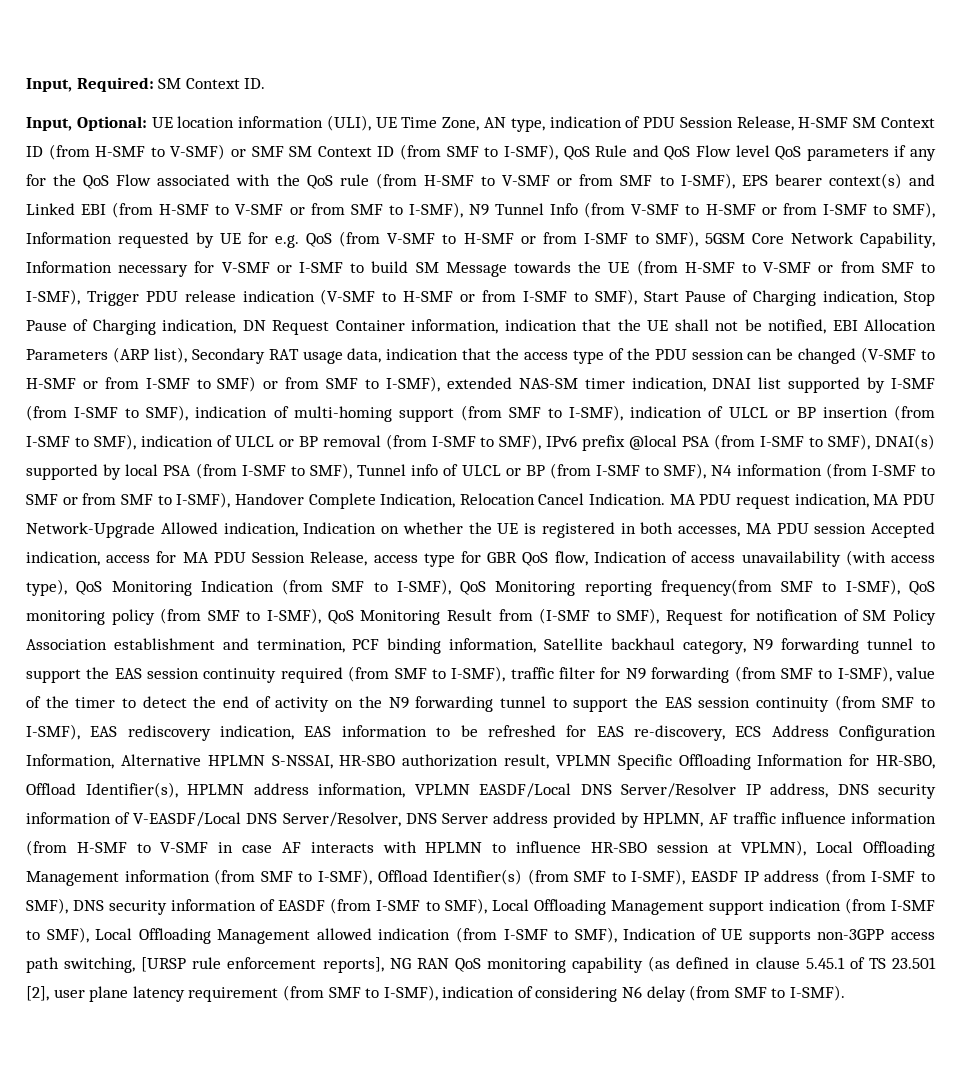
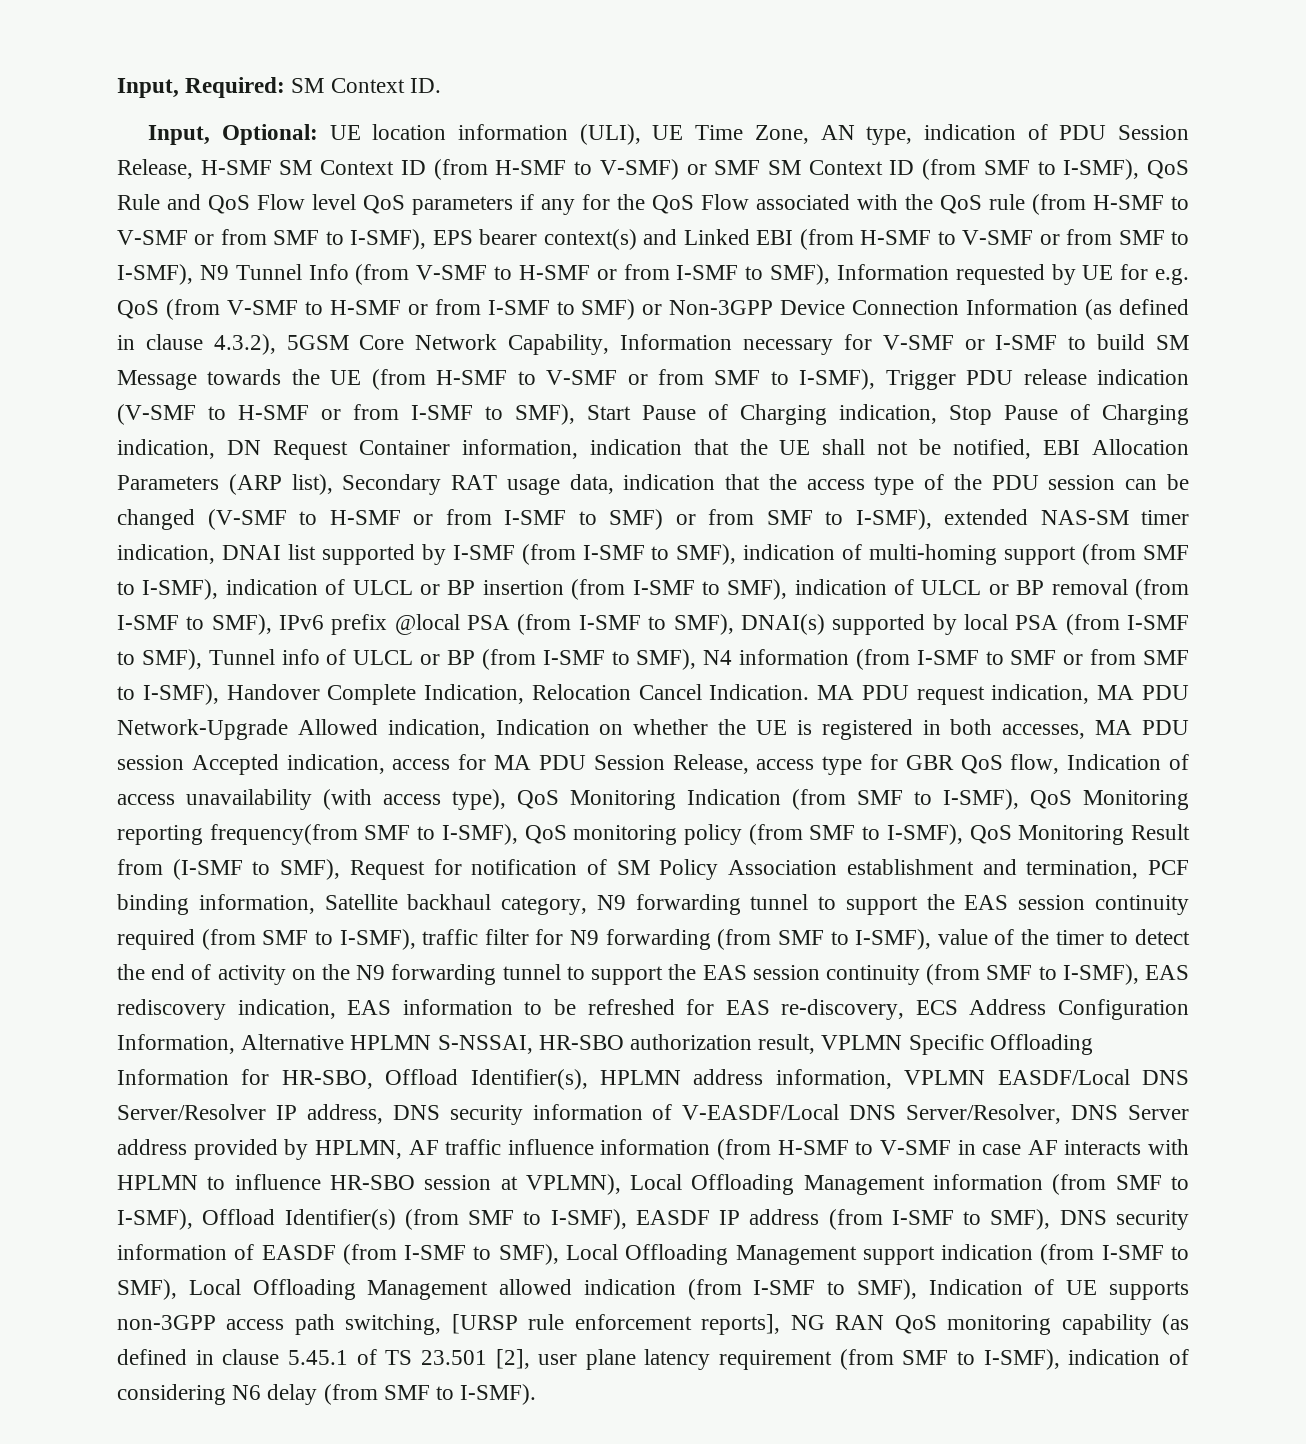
- UE location information (ULI), UE Time Zone, AN type, indication of PDU Session Release, H-SMF SM Context ID (from H-SMF to V-SMF) or SMF SM Context ID (from SMF to I-SMF), QoS Rule and QoS Flow level QoS parameters if any for the QoS Flow associated with the QoS rule (from H-SMF to V-SMF or from SMF to I-SMF), EPS bearer context(s) and Linked EBI (from H-SMF to V-SMF or from SMF to I-SMF), N9 Tunnel Info (from V-SMF to H-SMF or from I-SMF to SMF), Information requested by UE for e.g. QoS (from V-SMF to H-SMF or from I-SMF to SMF), 5GSM Core Network Capability, Information necessary for V-SMF or I-SMF to build SM Message towards the UE (from H-SMF to V-SMF or from SMF to I-SMF), Trigger PDU release indication (V-SMF to H-SMF or from I-SMF to SMF), Start Pause of Charging indication, Stop Pause of Charging indication, DN Request Container information, indication that the UE shall not be notified, EBI Allocation Parameters (ARP list), Secondary RAT usage data, indication that the access type of the PDU session can be changed (V-SMF to H-SMF or from I-SMF to SMF) or from SMF to I-SMF), extended NAS-SM timer indication, DNAI list supported by I-SMF (from I-SMF to SMF), indication of multi-homing support (from SMF to I-SMF), indication of ULCL or BP insertion (from I-SMF to SMF), indication of ULCL or BP removal (from I-SMF to SMF), IPv6 prefix @local PSA (from I-SMF to SMF), DNAI(s) supported by local PSA (from I-SMF to SMF), Tunnel info of ULCL or BP (from I-SMF to SMF), N4 information (from I-SMF to SMF or from SMF to I-SMF), Handover Complete Indication, Relocation Cancel Indication.
+ UE location information (ULI), UE Time Zone, AN type, indication of PDU Session Release, H-SMF SM Context ID (from H-SMF to V-SMF) or SMF SM Context ID (from SMF to I-SMF), QoS Rule and QoS Flow level QoS parameters if any for the QoS Flow associated with the QoS rule (from H-SMF to V-SMF or from SMF to I-SMF), EPS bearer context(s) and Linked EBI (from H-SMF to V-SMF or from SMF to I-SMF), N9 Tunnel Info (from V-SMF to H-SMF or from I-SMF to SMF), Information requested by UE for e.g. QoS (from V-SMF to H-SMF or from I-SMF to SMF) or Non-3GPP Device Connection Information (as defined in clause 4.3.2), 5GSM Core Network Capability, Information necessary for V-SMF or I-SMF to build SM Message towards the UE (from H-SMF to V-SMF or from SMF to I-SMF), Trigger PDU release indication (V-SMF to H-SMF or from I-SMF to SMF), Start Pause of Charging indication, Stop Pause of Charging indication, DN Request Container information, indication that the UE shall not be notified, EBI Allocation Parameters (ARP list), Secondary RAT usage data, indication that the access type of the PDU session can be changed (V-SMF to H-SMF or from I-SMF to SMF) or from SMF to I-SMF), extended NAS-SM timer indication, DNAI list supported by I-SMF (from I-SMF to SMF), indication of multi-homing support (from SMF to I-SMF), indication of ULCL or BP insertion (from I-SMF to SMF), indication of ULCL or BP removal (from I-SMF to SMF), IPv6 prefix @local PSA (from I-SMF to SMF), DNAI(s) supported by local PSA (from I-SMF to SMF), Tunnel info of ULCL or BP (from I-SMF to SMF), N4 information (from I-SMF to SMF or from SMF to I-SMF), Handover Complete Indication, Relocation Cancel Indication.

